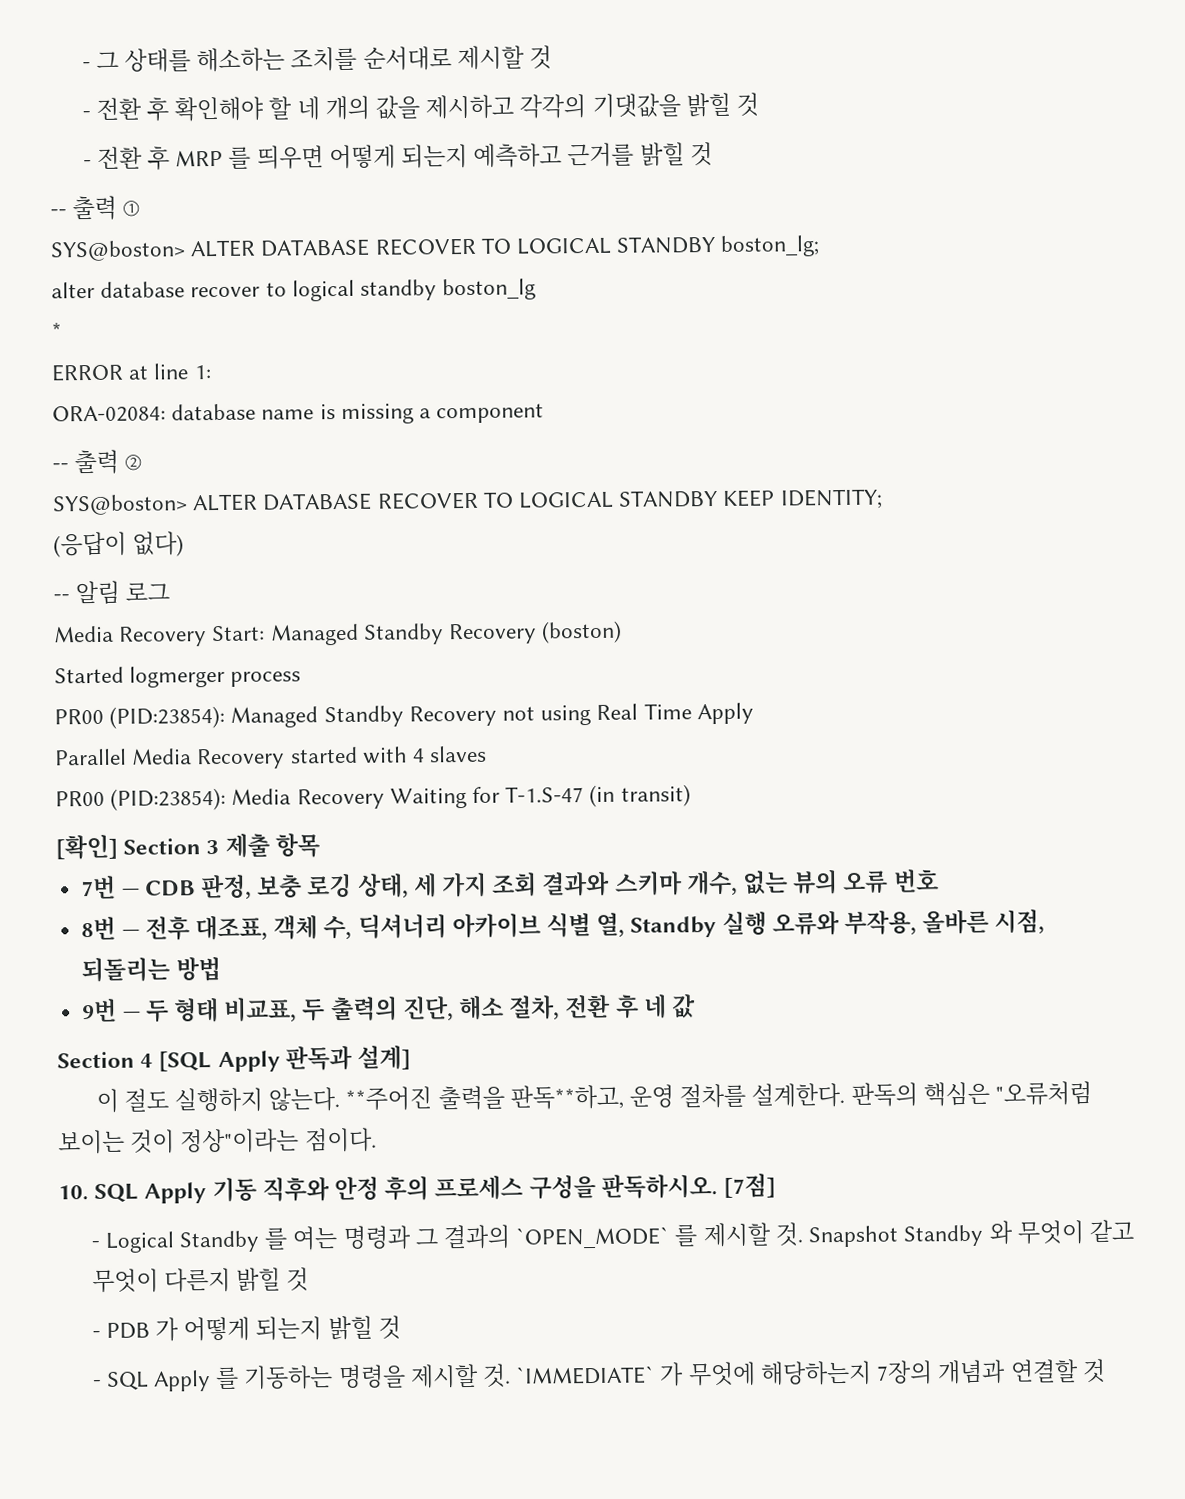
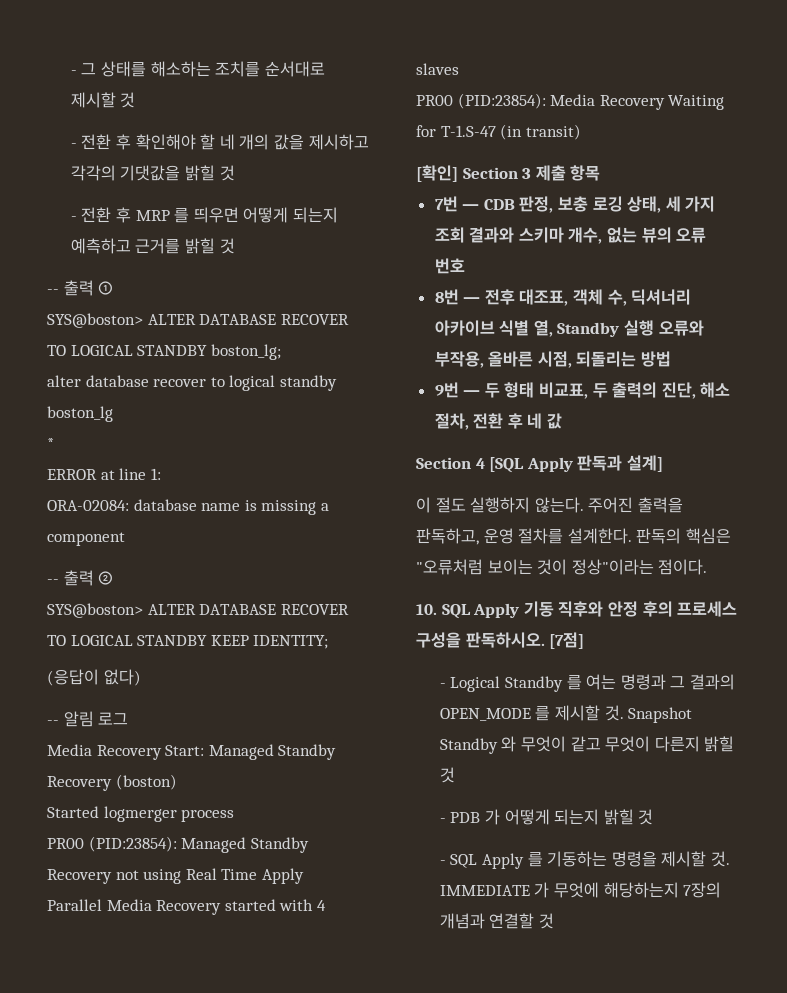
- **주어진 출력을 판독**하고, 운영 절차를 설계한다.
+ 주어진 출력을 판독하고, 운영 절차를 설계한다.
- - Logical Standby 를 여는 명령과 그 결과의 `OPEN_MODE` 를 제시할 것.
+ - Logical Standby 를 여는 명령과 그 결과의 OPEN_MODE 를 제시할 것.
- `IMMEDIATE` 가 무엇에 해당하는지 7장의 개념과 연결할 것
+ IMMEDIATE 가 무엇에 해당하는지 7장의 개념과 연결할 것

